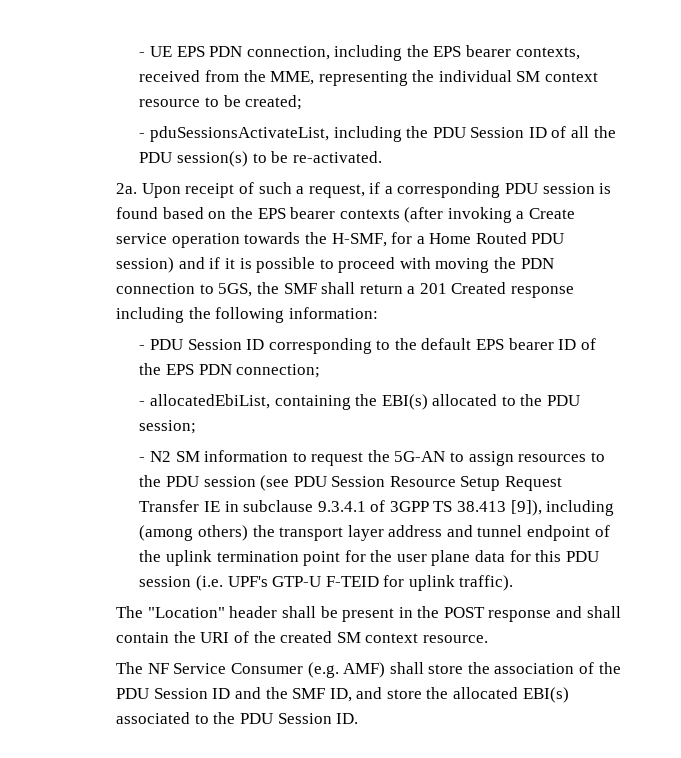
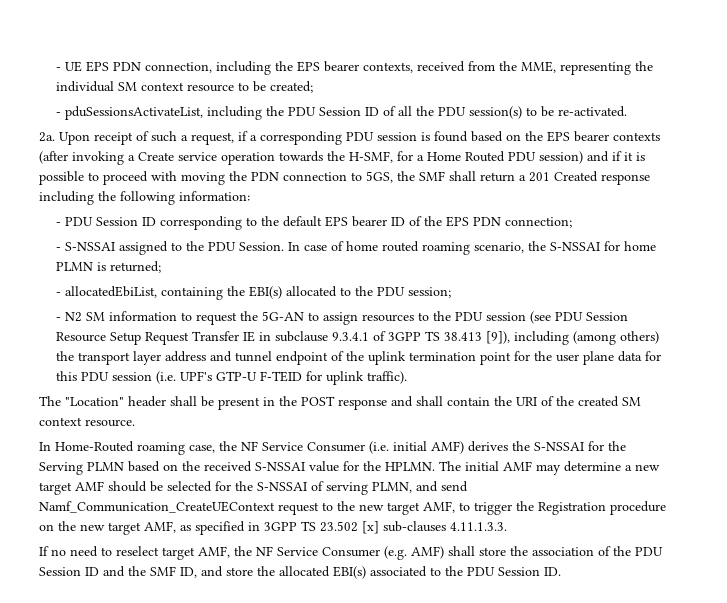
+ - S-NSSAI assigned to the PDU Session. In case of home routed roaming scenario, the S-NSSAI for home PLMN is returned;
- The NF Service Consumer (e.g. AMF) shall store the association of the PDU Session ID and the SMF ID, and store the allocated EBI(s) associated to the PDU Session ID.
+ In Home-Routed roaming case, the NF Service Consumer (i.e. initial AMF) derives the S-NSSAI for the Serving PLMN based on the received S-NSSAI value for the HPLMN. The initial AMF may determine a new target AMF should be selected for the S-NSSAI of serving PLMN, and send Namf_Communication_CreateUEContext request to the new target AMF, to trigger the Registration procedure on the new target AMF, as specified in 3GPP TS 23.502 [x] sub-clauses 4.11.1.3.3.
+ If no need to reselect target AMF, the NF Service Consumer (e.g. AMF) shall store the association of the PDU Session ID and the SMF ID, and store the allocated EBI(s) associated to the PDU Session ID.

